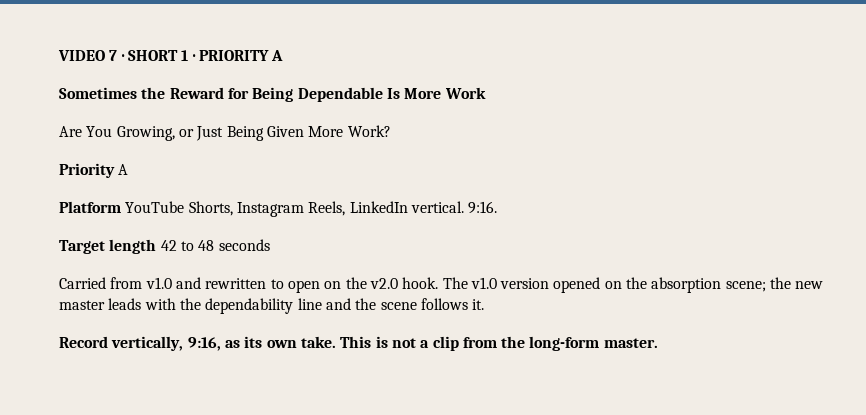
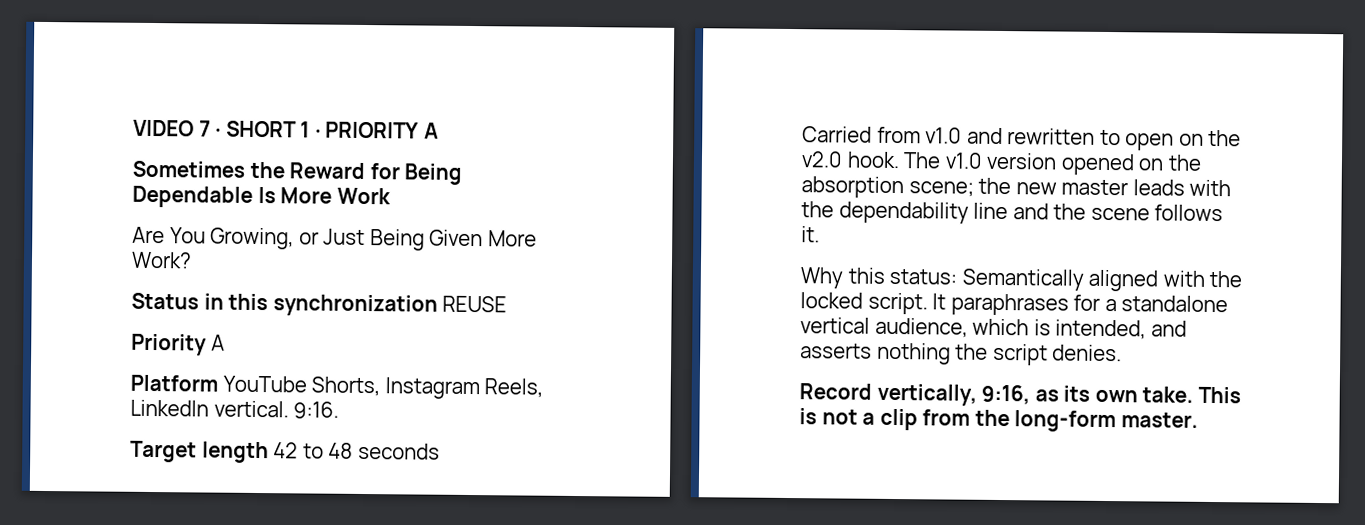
+ Status in this synchronization REUSE
+ Why this status: Semantically aligned with the locked script. It paraphrases for a standalone vertical audience, which is intended, and asserts nothing the script denies.

